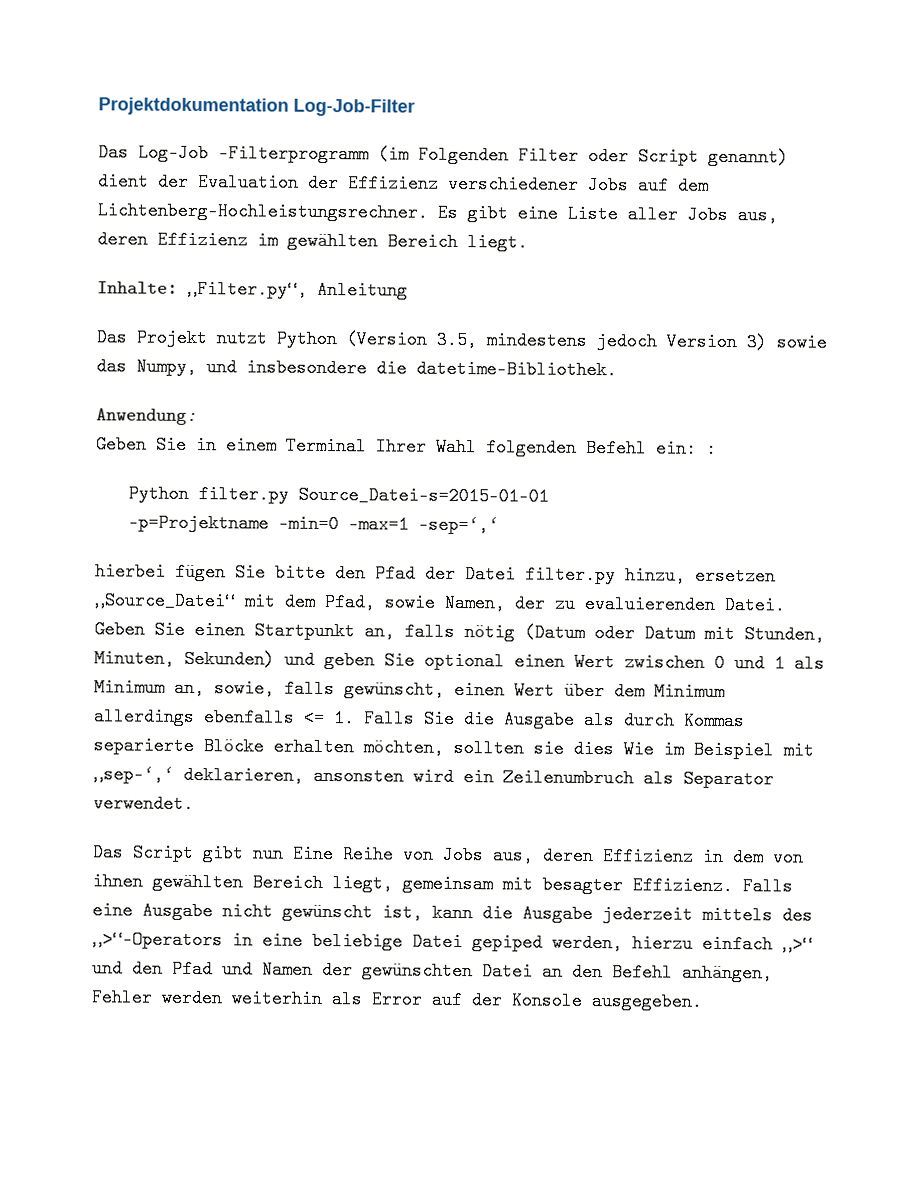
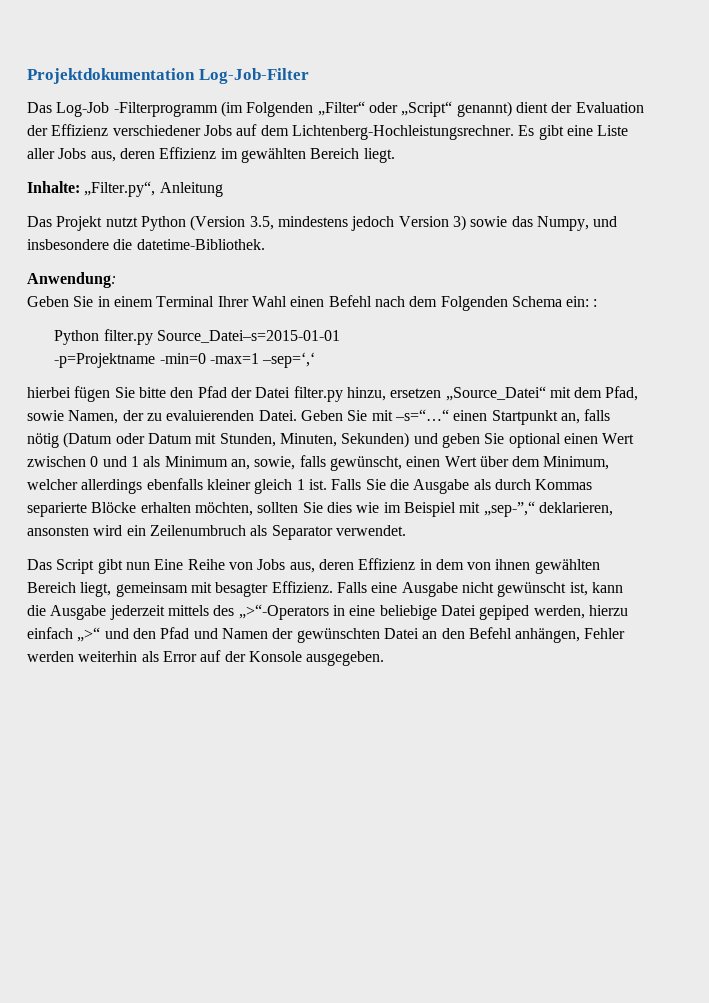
- Das Log-Job -Filterprogramm (im Folgenden Filter oder Script genannt) dient der Evaluation der Effizienz verschiedener Jobs auf dem Lichtenberg-Hochleistungsrechner.
+ Das Log-Job -Filterprogramm (im Folgenden „Filter“ oder „Script“ genannt) dient der Evaluation der Effizienz verschiedener Jobs auf dem Lichtenberg-Hochleistungsrechner.
- Geben Sie in einem Terminal Ihrer Wahl folgenden Befehl ein: :
+ Geben Sie in einem Terminal Ihrer Wahl einen Befehl nach dem Folgenden Schema ein: :
- Geben Sie einen Startpunkt an, falls nötig (Datum oder Datum mit Stunden, Minuten, Sekunden) und geben Sie optional einen Wert zwischen 0 und 1 als Minimum an, sowie, falls gewünscht, einen Wert über dem Minimum allerdings ebenfalls <= 1. Falls Sie die Ausgabe als durch Kommas separierte Blöcke erhalten möchten, sollten sie dies Wie im Beispiel mit „sep-‘,‘ deklarieren, ansonsten wird ein Zeilenumbruch als Separator verwendet.
+ Geben Sie mit –s=“…“ einen Startpunkt an, falls nötig (Datum oder Datum mit Stunden, Minuten, Sekunden) und geben Sie optional einen Wert zwischen 0 und 1 als Minimum an, sowie, falls gewünscht, einen Wert über dem Minimum, welcher allerdings ebenfalls kleiner gleich 1 ist. Falls Sie die Ausgabe als durch Kommas separierte Blöcke erhalten möchten, sollten Sie dies wie im Beispiel mit „sep-”,“ deklarieren, ansonsten wird ein Zeilenumbruch als Separator verwendet.

